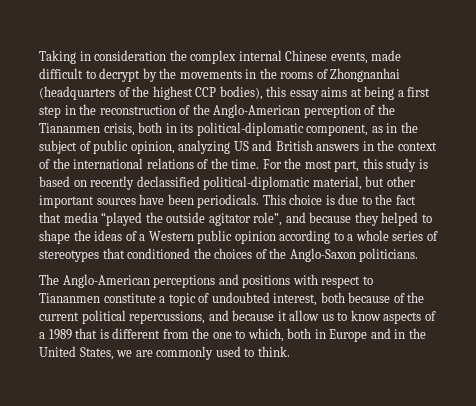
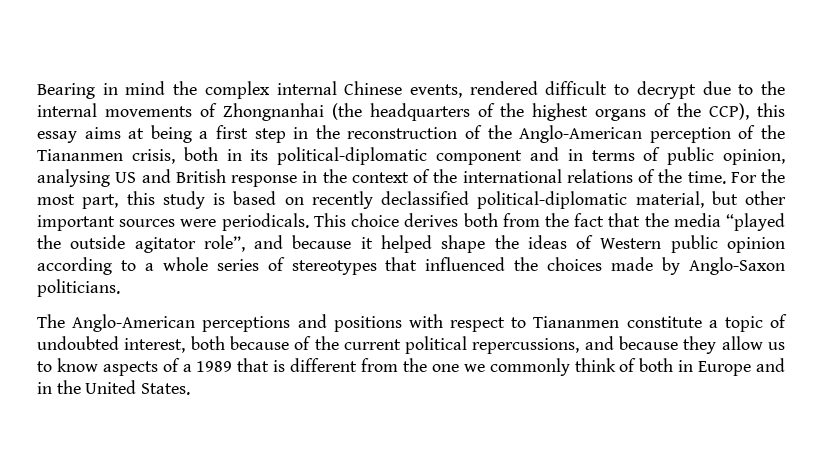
- Taking in consideration the complex internal Chinese events, made difficult to decrypt by the movements in the rooms of Zhongnanhai (headquarters of the highest CCP bodies), this essay aims at being a first step in the reconstruction of the Anglo-American perception of the Tiananmen crisis, both in its political-diplomatic component, as in the subject of public opinion, analyzing US and British answers in the context of the international relations of the time.
+ Bearing in mind the complex internal Chinese events, rendered difficult to decrypt due to the internal movements of Zhongnanhai (the headquarters of the highest organs of the CCP), this essay aims at being a first step in the reconstruction of the Anglo-American perception of the Tiananmen crisis, both in its political-diplomatic component and in terms of public opinion, analysing US and British response in the context of the international relations of the time.
- For the most part, this study is based on recently declassified political-diplomatic material, but other important sources have been periodicals.
+ For the most part, this study is based on recently declassified political-diplomatic material, but other important sources were periodicals.
- This choice is due to the fact that media “played the outside agitator role”, and because they helped to shape the ideas of a Western public opinion according to a whole series of stereotypes that conditioned the choices of the Anglo-Saxon politicians.
+ This choice derives both from the fact that the media “played the outside agitator role”, and because it helped shape the ideas of Western public opinion according to a whole series of stereotypes that influenced the choices made by Anglo-Saxon politicians.
- The Anglo-American perceptions and positions with respect to Tiananmen constitute a topic of undoubted interest, both because of the current political repercussions, and because it allow us to know aspects of a 1989 that is different from the one to which, both in Europe and in the United States, we are commonly used to think.
+ The Anglo-American perceptions and positions with respect to Tiananmen constitute a topic of undoubted interest, both because of the current political repercussions, and because they allow us to know aspects of a 1989 that is different from the one we commonly think of both in Europe and in the United States.

